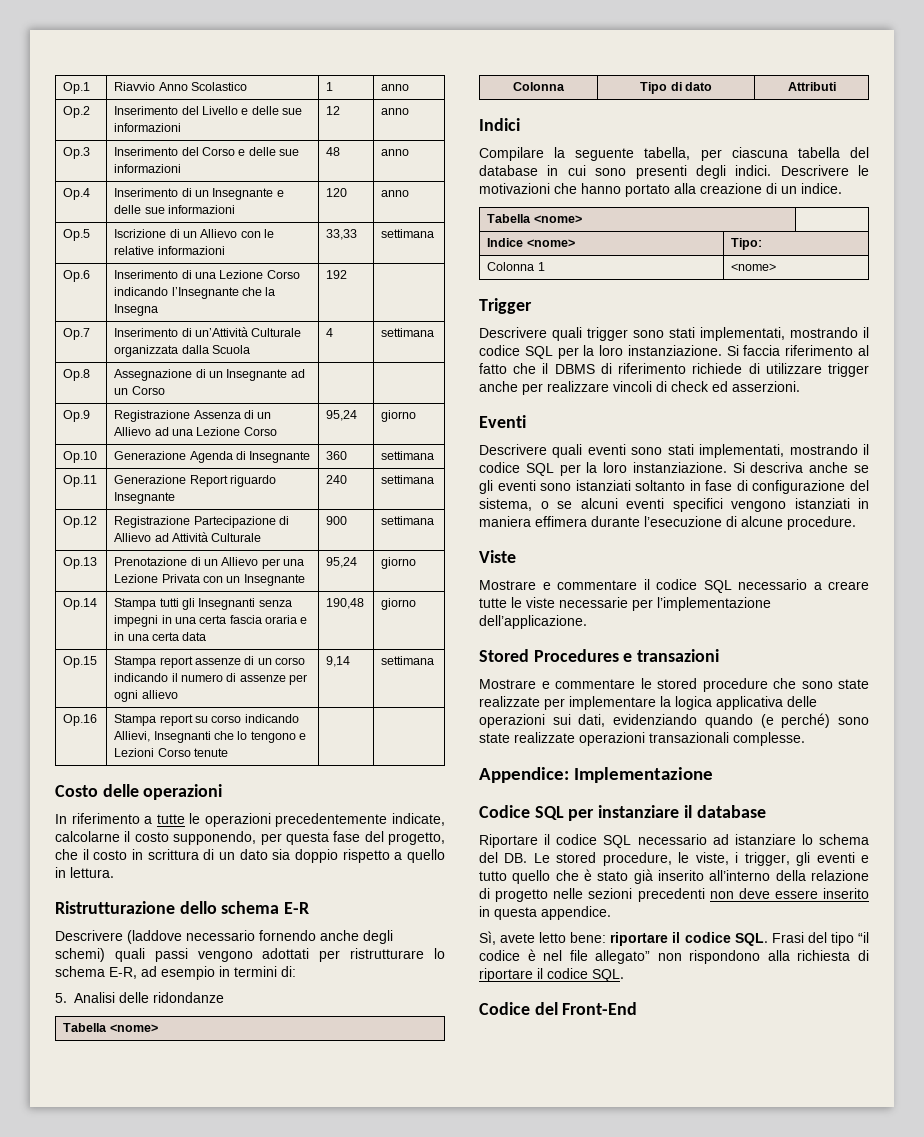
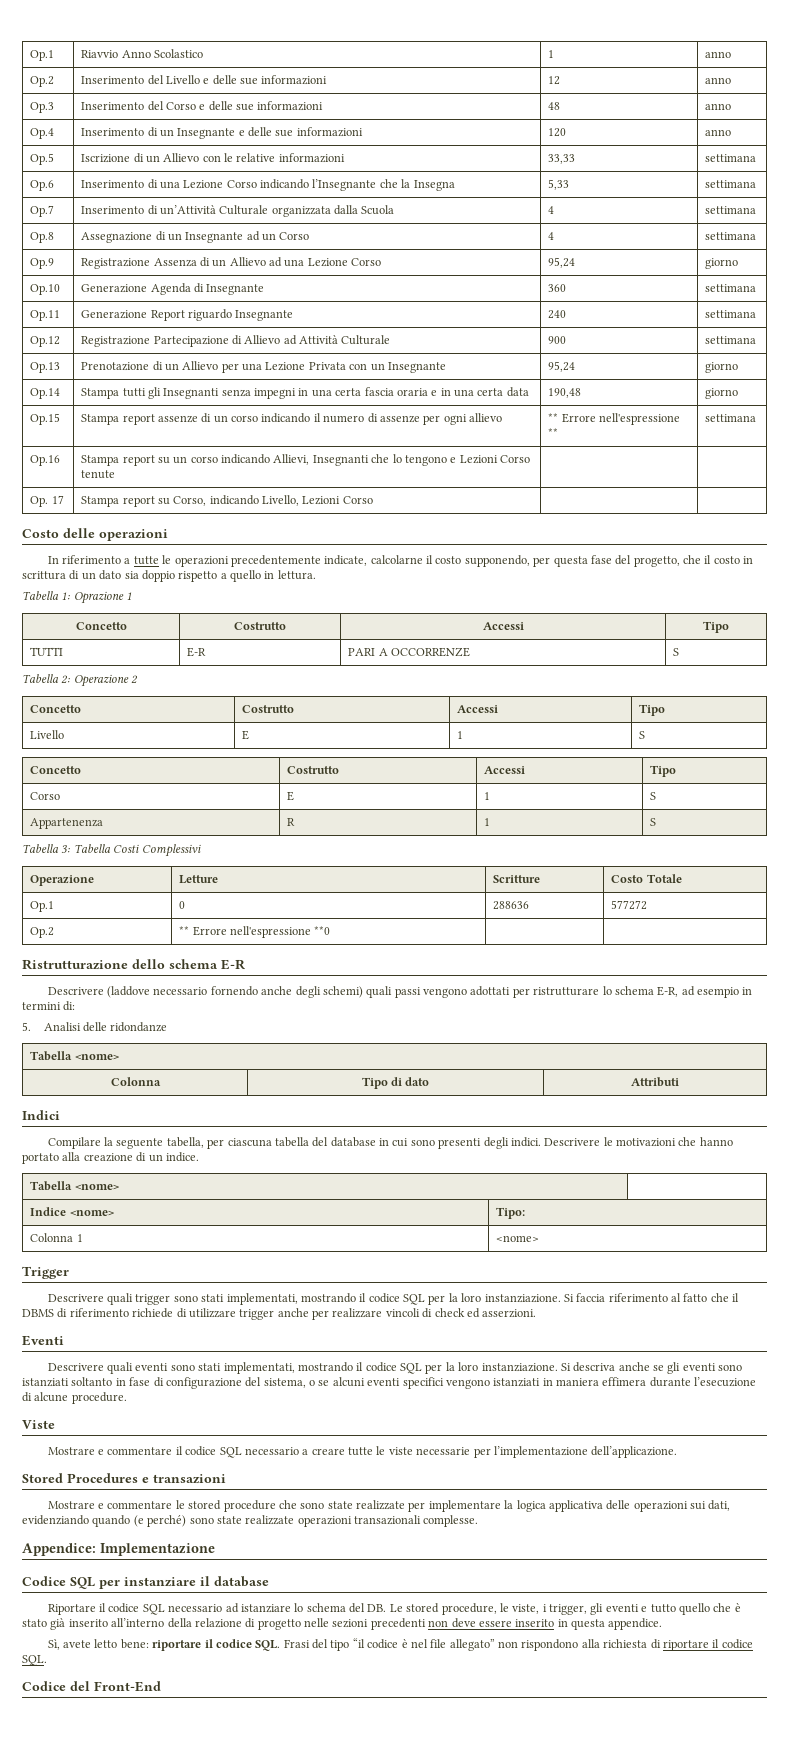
- Op.6 | Inserimento di una Lezione Corso indicando l’Insegnante che la Insegna | 192 |
+ Op.6 | Inserimento di una Lezione Corso indicando l’Insegnante che la Insegna | 5,33 | settimana
- Op.8 | Assegnazione di un Insegnante ad un Corso | |
+ Op.8 | Assegnazione di un Insegnante ad un Corso | 4 | settimana
- Op.15 | Stampa report assenze di un corso indicando il numero di assenze per ogni allievo | 9,14 | settimana
+ Op.15 | Stampa report assenze di un corso indicando il numero di assenze per ogni allievo | ** Errore nell'espressione ** | settimana
- Op.16 | Stampa report su corso indicando Allievi, Insegnanti che lo tengono e Lezioni Corso tenute | |
+ Op.16 | Stampa report su un corso indicando Allievi, Insegnanti che lo tengono e Lezioni Corso tenute | |
+ Op. 17 | Stampa report su Corso, indicando Livello, Lezioni Corso | |
+ Tabella 1: Oprazione 1
+ Concetto | Costrutto | Accessi | Tipo
+ TUTTI | E-R | PARI A OCCORRENZE | S
+ Tabella 2: Operazione 2
+ Concetto | Costrutto | Accessi | Tipo
+ Livello | E | 1 | S
+ Concetto | Costrutto | Accessi | Tipo
+ Corso | E | 1 | S
+ Appartenenza | R | 1 | S
+ Tabella 3: Tabella Costi Complessivi
+ Operazione | Letture | Scritture | Costo Totale
+ Op.1 | 0 | 288636 | 577272
+ Op.2 | ** Errore nell'espressione **0 | |

